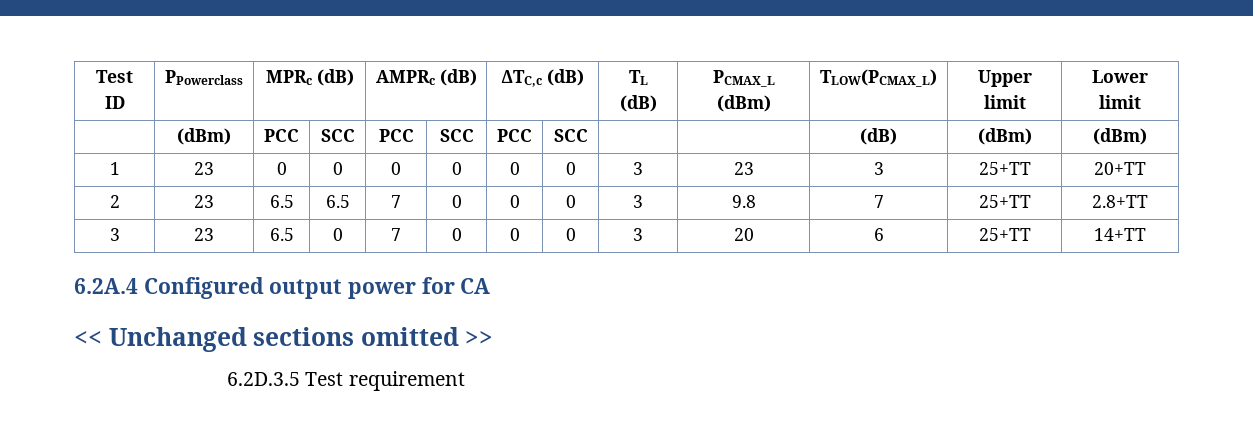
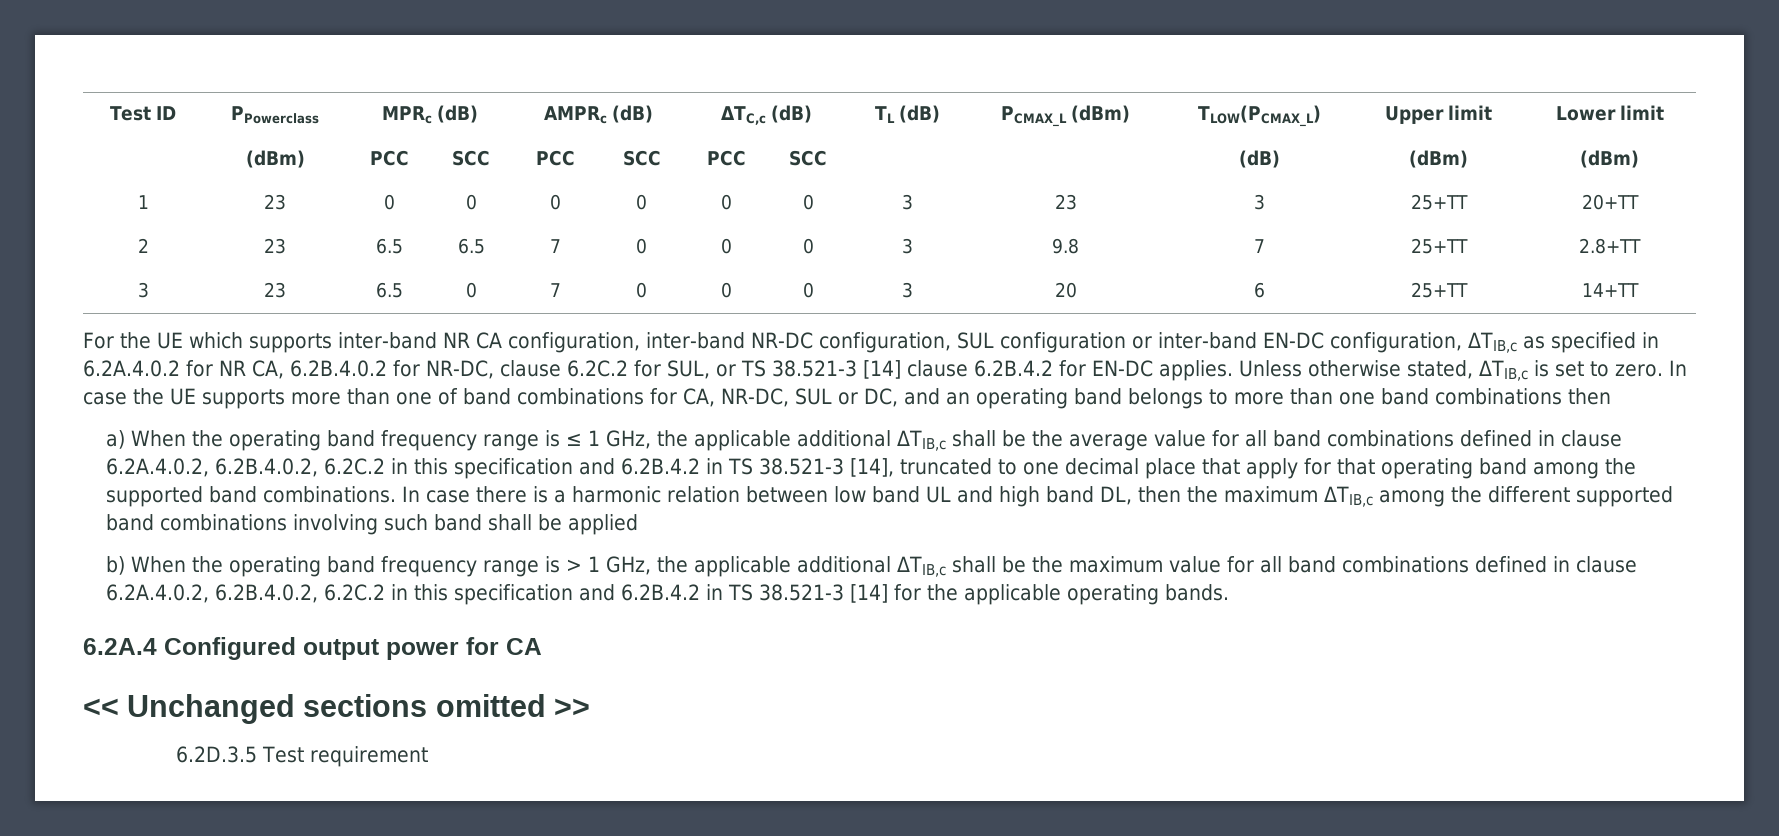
+ For the UE which supports inter-band NR CA configuration, inter-band NR-DC configuration, SUL configuration or inter-band EN-DC configuration, ΔTIB,c as specified in 6.2A.4.0.2 for NR CA, 6.2B.4.0.2 for NR-DC, clause 6.2C.2 for SUL, or TS 38.521-3 [14] clause 6.2B.4.2 for EN-DC applies. Unless otherwise stated, ΔTIB,c is set to zero. In case the UE supports more than one of band combinations for CA, NR-DC, SUL or DC, and an operating band belongs to more than one band combinations then
+ a) When the operating band frequency range is ≤ 1 GHz, the applicable additional ΔTIB,c shall be the average value for all band combinations defined in clause 6.2A.4.0.2, 6.2B.4.0.2, 6.2C.2 in this specification and 6.2B.4.2 in TS 38.521-3 [14], truncated to one decimal place that apply for that operating band among the supported band combinations. In case there is a harmonic relation between low band UL and high band DL, then the maximum ΔTIB,c among the different supported band combinations involving such band shall be applied
+ b) When the operating band frequency range is > 1 GHz, the applicable additional ΔTIB,c shall be the maximum value for all band combinations defined in clause 6.2A.4.0.2, 6.2B.4.0.2, 6.2C.2 in this specification and 6.2B.4.2 in TS 38.521-3 [14] for the applicable operating bands.

